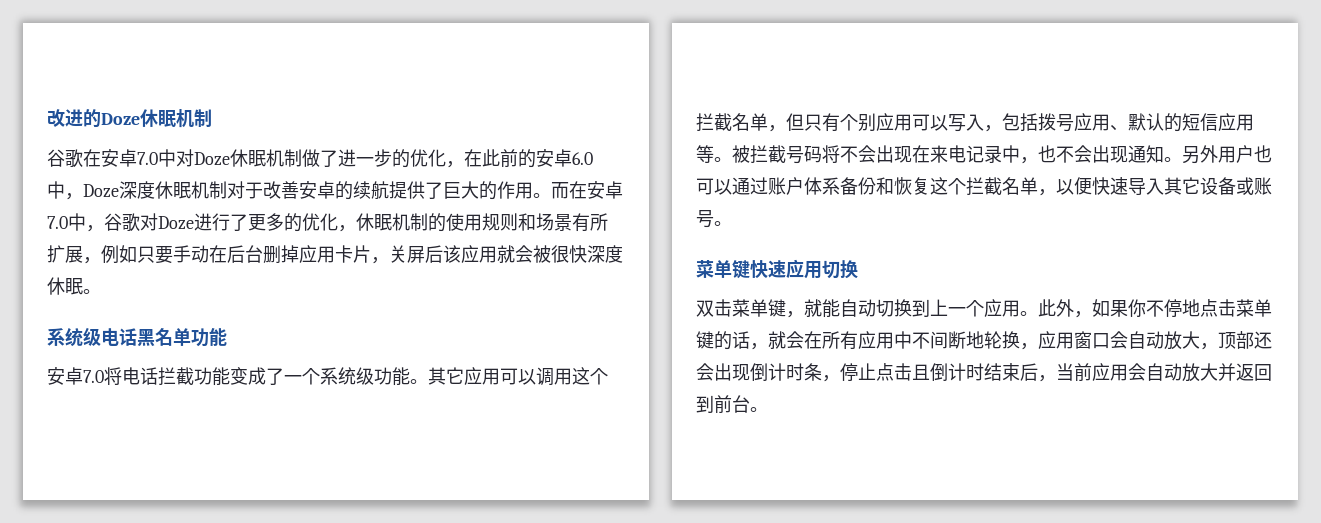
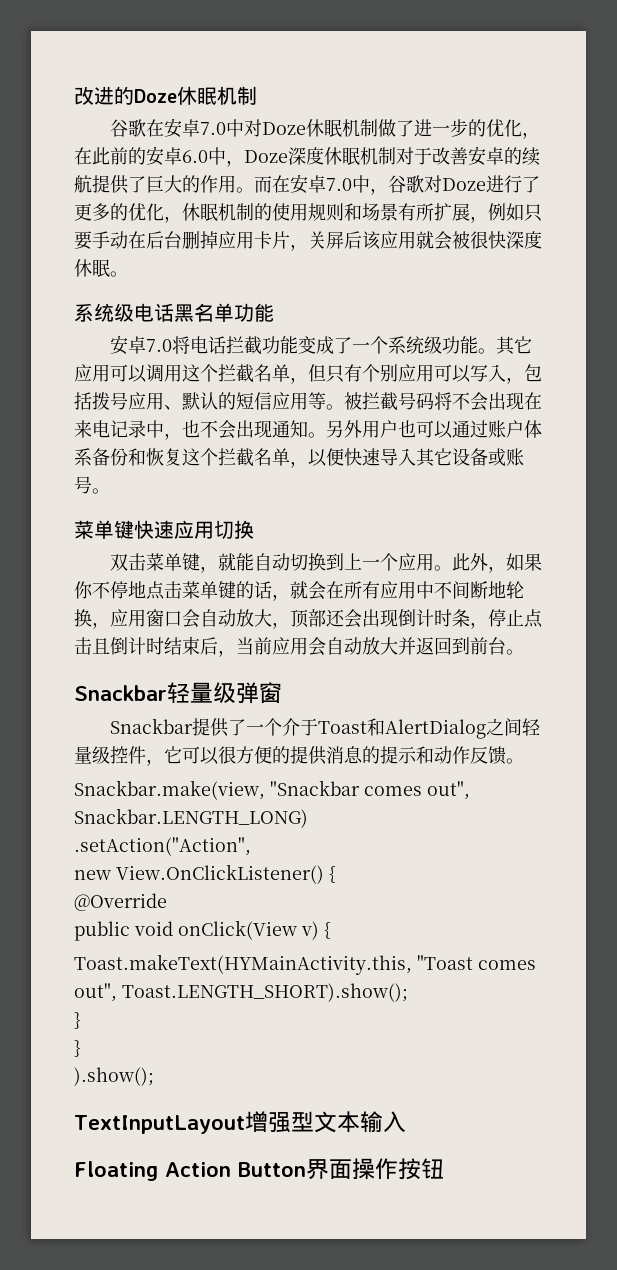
+ Snackbar轻量级弹窗
+ Snackbar提供了一个介于Toast和AlertDialog之间轻量级控件，它可以很方便的提供消息的提示和动作反馈。
+ Snackbar.make(view, "Snackbar comes out", Snackbar.LENGTH_LONG)
+ .setAction("Action",
+ new View.OnClickListener() {
+ @Override
+ public void onClick(View v) {
+ Toast.makeText(HYMainActivity.this, "Toast comes out", Toast.LENGTH_SHORT).show();
+ }
+ }
+ ).show();
+ TextInputLayout增强型文本输入
+ Floating Action Button界面操作按钮

